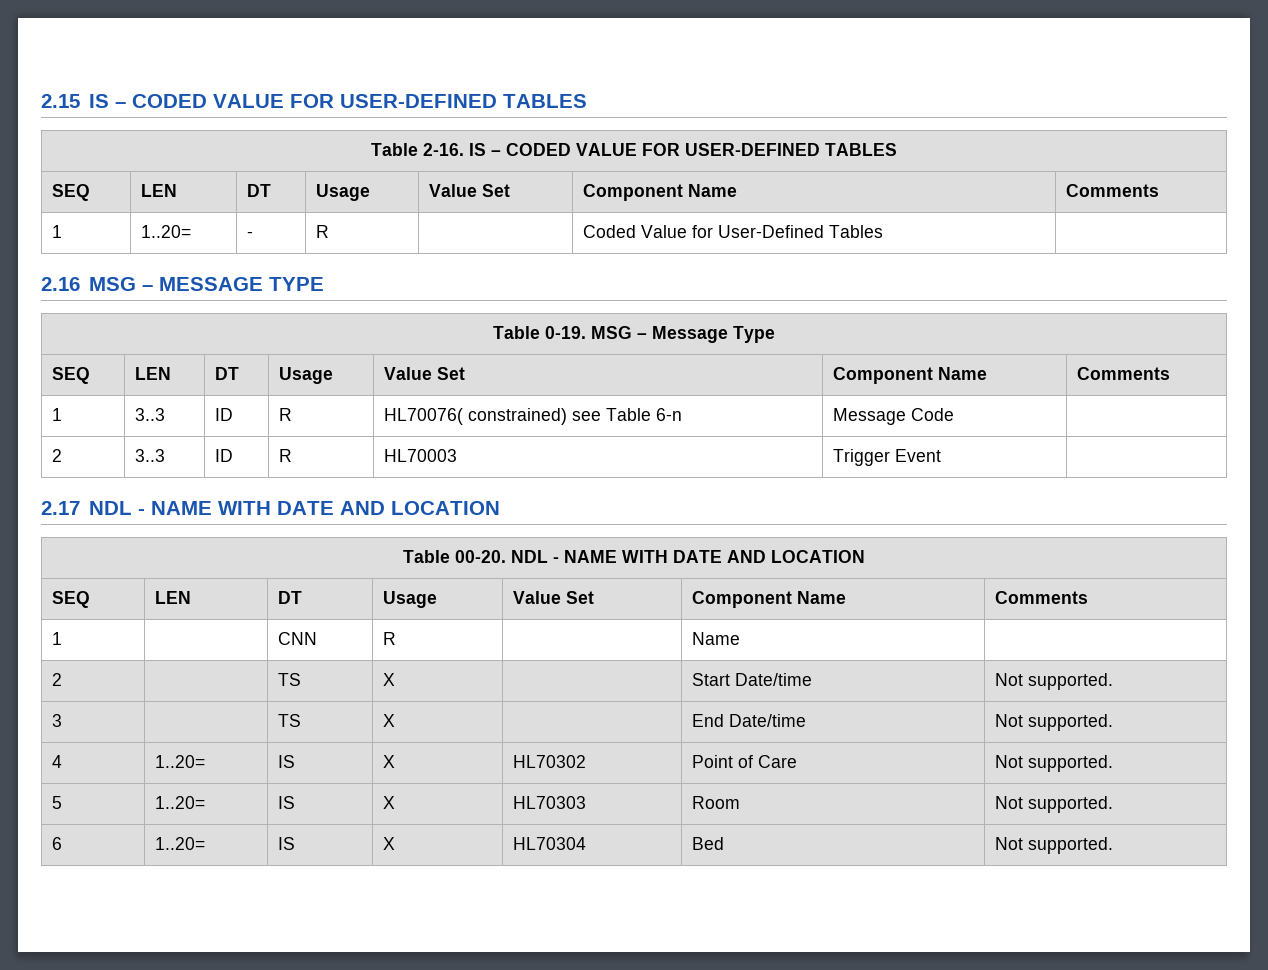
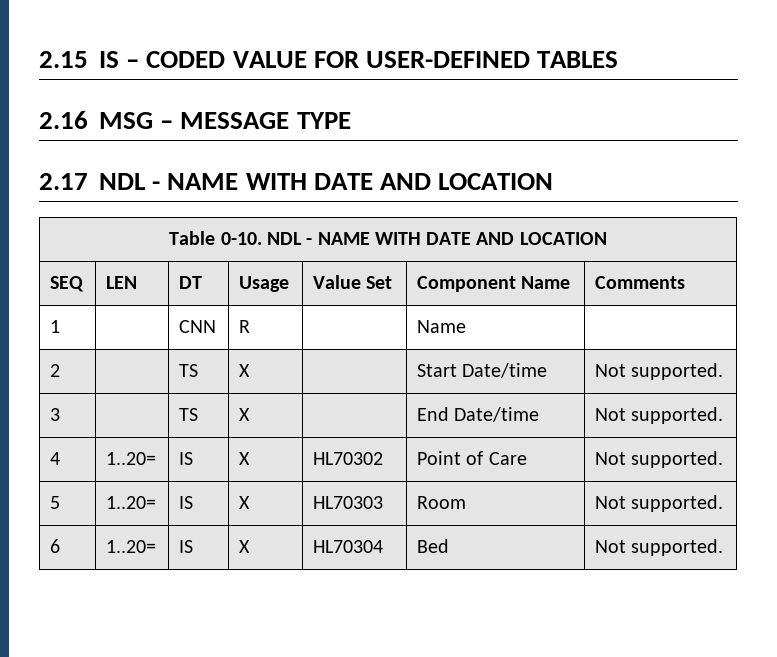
- Table 2-16. IS – CODED VALUE FOR USER-DEFINED TABLES
- SEQ | LEN | DT | Usage | Value Set | Component Name | Comments
- 1 | 1..20= | - | R | | Coded Value for User-Defined Tables |
- Table 0-19. MSG – Message Type
- SEQ | LEN | DT | Usage | Value Set | Component Name | Comments
- 1 | 3..3 | ID | R | HL70076( constrained) see Table 6-n | Message Code |
- 2 | 3..3 | ID | R | HL70003 | Trigger Event |
- Table 00-20. NDL - NAME WITH DATE AND LOCATION
+ Table 0-10. NDL - NAME WITH DATE AND LOCATION

